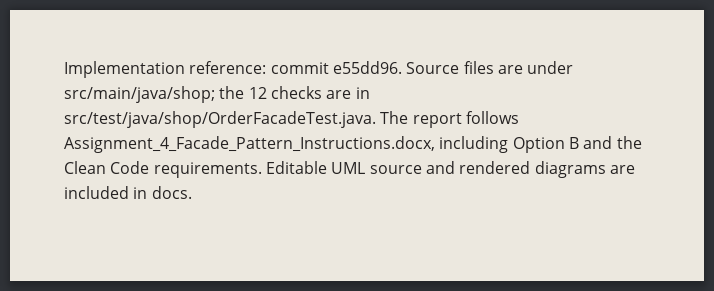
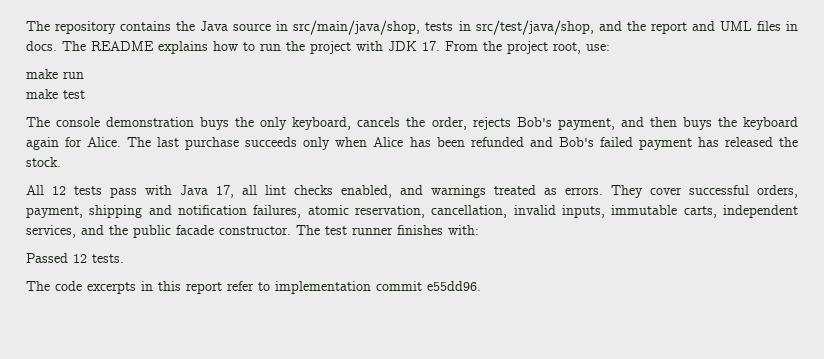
- Implementation reference: commit e55dd96. Source files are under src/main/java/shop; the 12 checks are in src/test/java/shop/OrderFacadeTest.java. The report follows Assignment_4_Facade_Pattern_Instructions.docx, including Option B and the Clean Code requirements. Editable UML source and rendered diagrams are included in docs.
+ The repository contains the Java source in src/main/java/shop, tests in src/test/java/shop, and the report and UML files in docs. The README explains how to run the project with JDK 17. From the project root, use:
+ make run
+ make test
+ The console demonstration buys the only keyboard, cancels the order, rejects Bob's payment, and then buys the keyboard again for Alice. The last purchase succeeds only when Alice has been refunded and Bob's failed payment has released the stock.
+ All 12 tests pass with Java 17, all lint checks enabled, and warnings treated as errors. They cover successful orders, payment, shipping and notification failures, atomic reservation, cancellation, invalid inputs, immutable carts, independent services, and the public facade constructor. The test runner finishes with:
+ Passed 12 tests.
+ The code excerpts in this report refer to implementation commit e55dd96.

